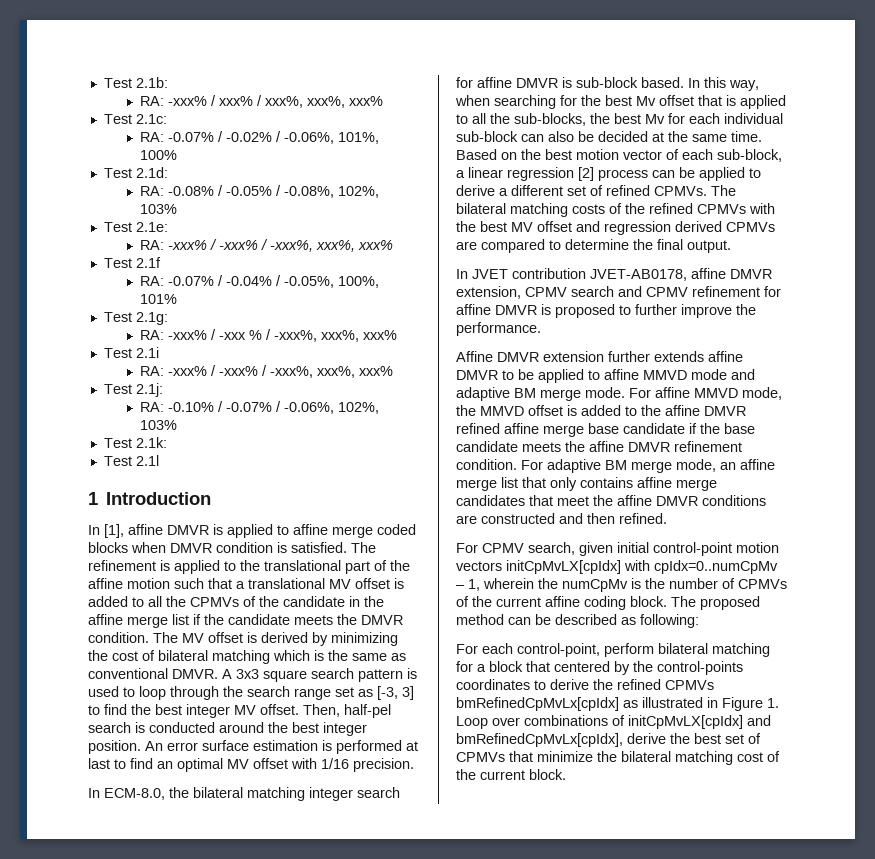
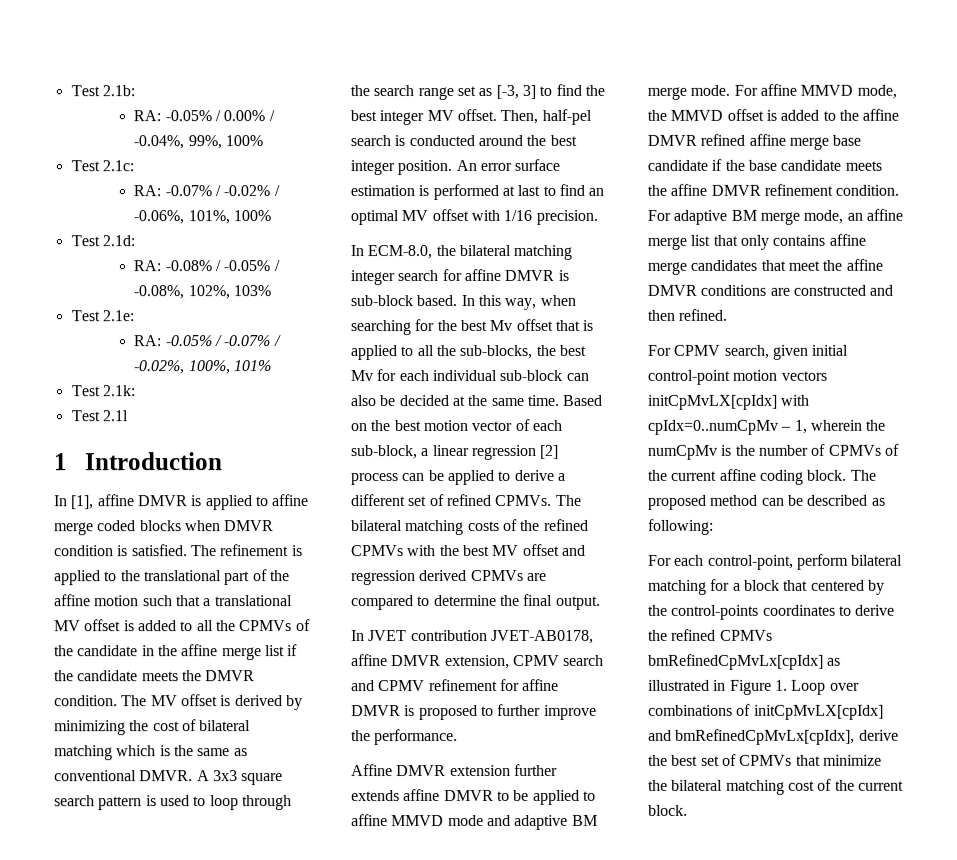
- RA: -xxx% / xxx% / xxx%, xxx%, xxx%
+ RA: -0.05% / 0.00% / -0.04%, 99%, 100%
  Test 2.1e:
- RA: -xxx% / -xxx% / -xxx%, xxx%, xxx%
- Test 2.1f
- RA: -0.07% / -0.04% / -0.05%, 100%, 101%
- Test 2.1g:
- RA: -xxx% / -xxx % / -xxx%, xxx%, xxx%
- Test 2.1i
- RA: -xxx% / -xxx% / -xxx%, xxx%, xxx%
- Test 2.1j:
- RA: -0.10% / -0.07% / -0.06%, 102%, 103%
+ RA: -0.05% / -0.07% / -0.02%, 100%, 101%

